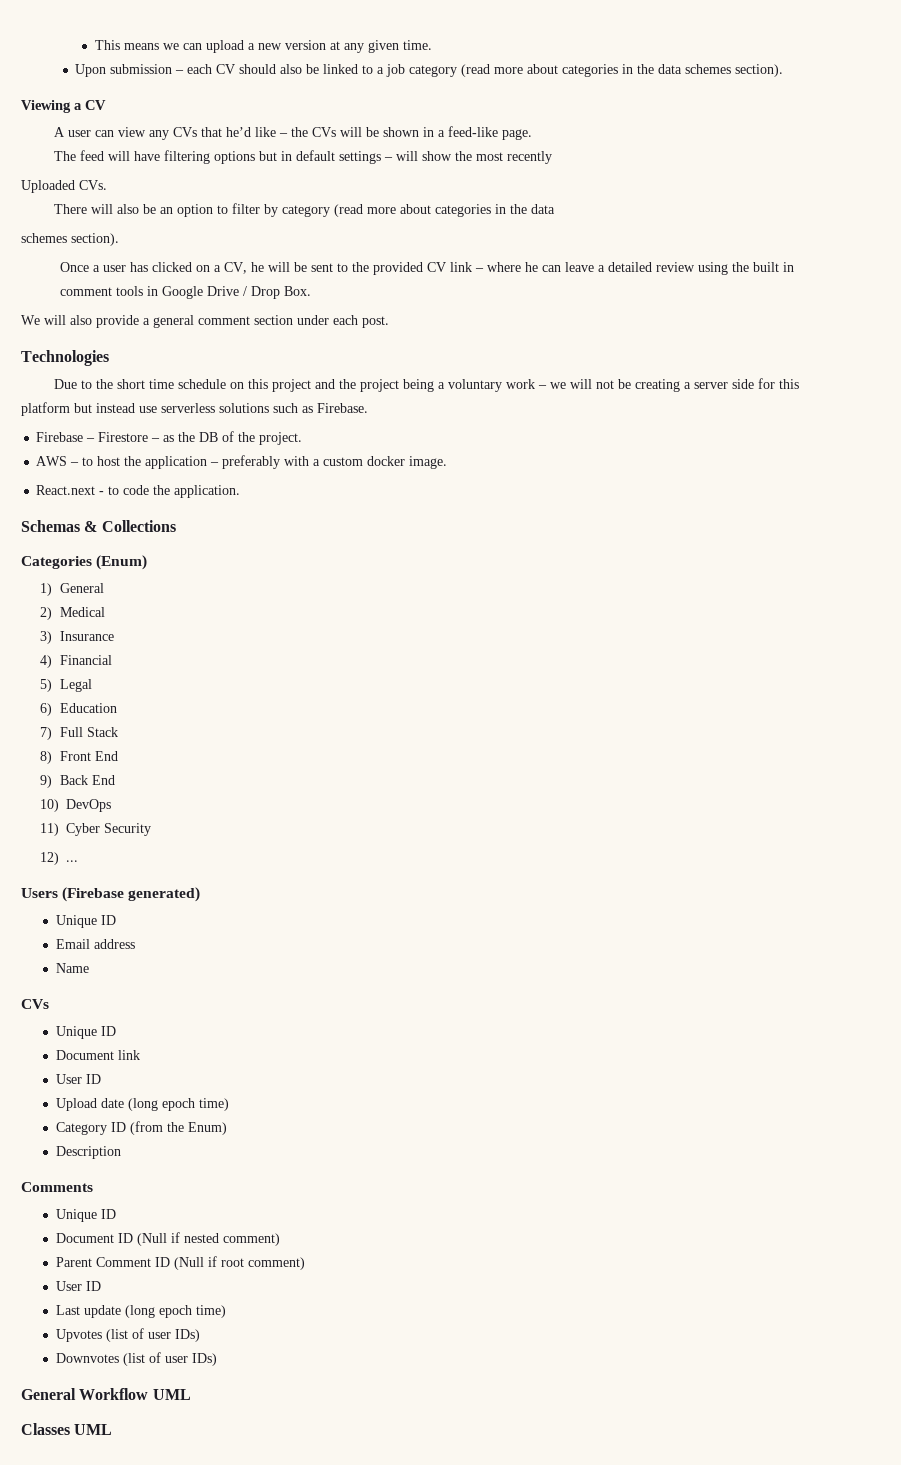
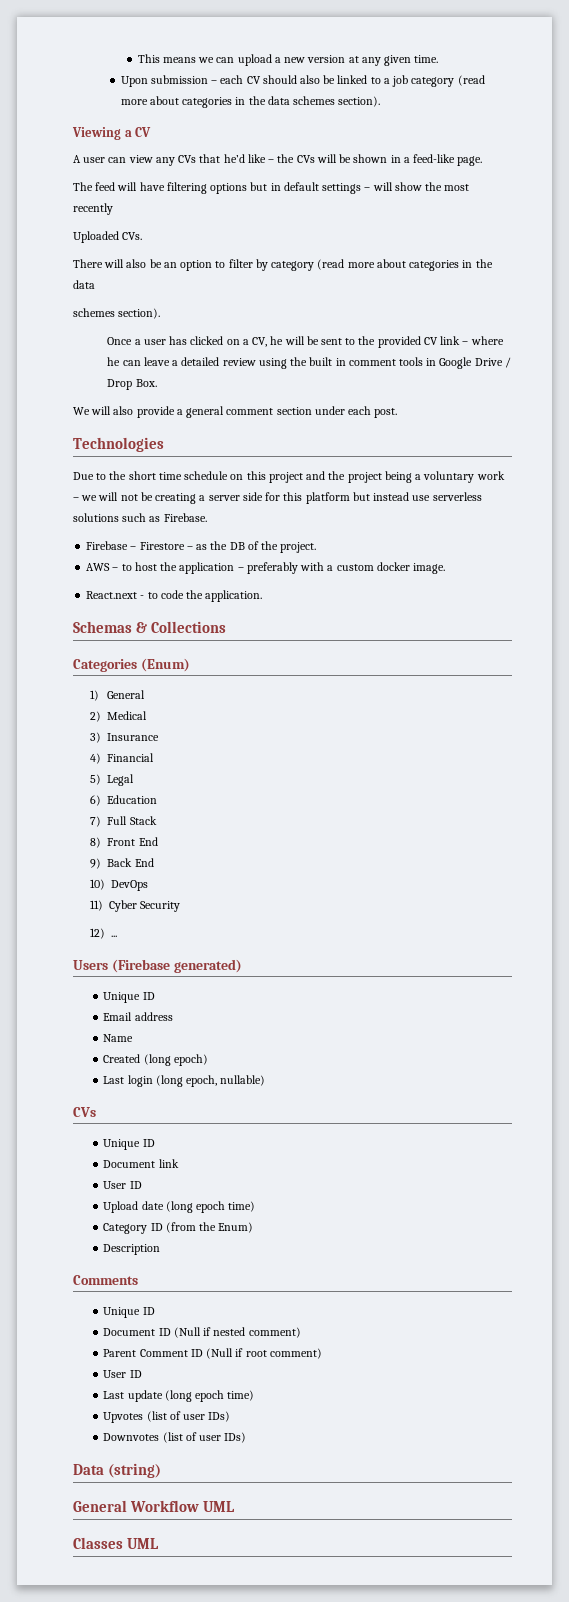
+ Created (long epoch)
+ Last login (long epoch, nullable)
+ Data (string)

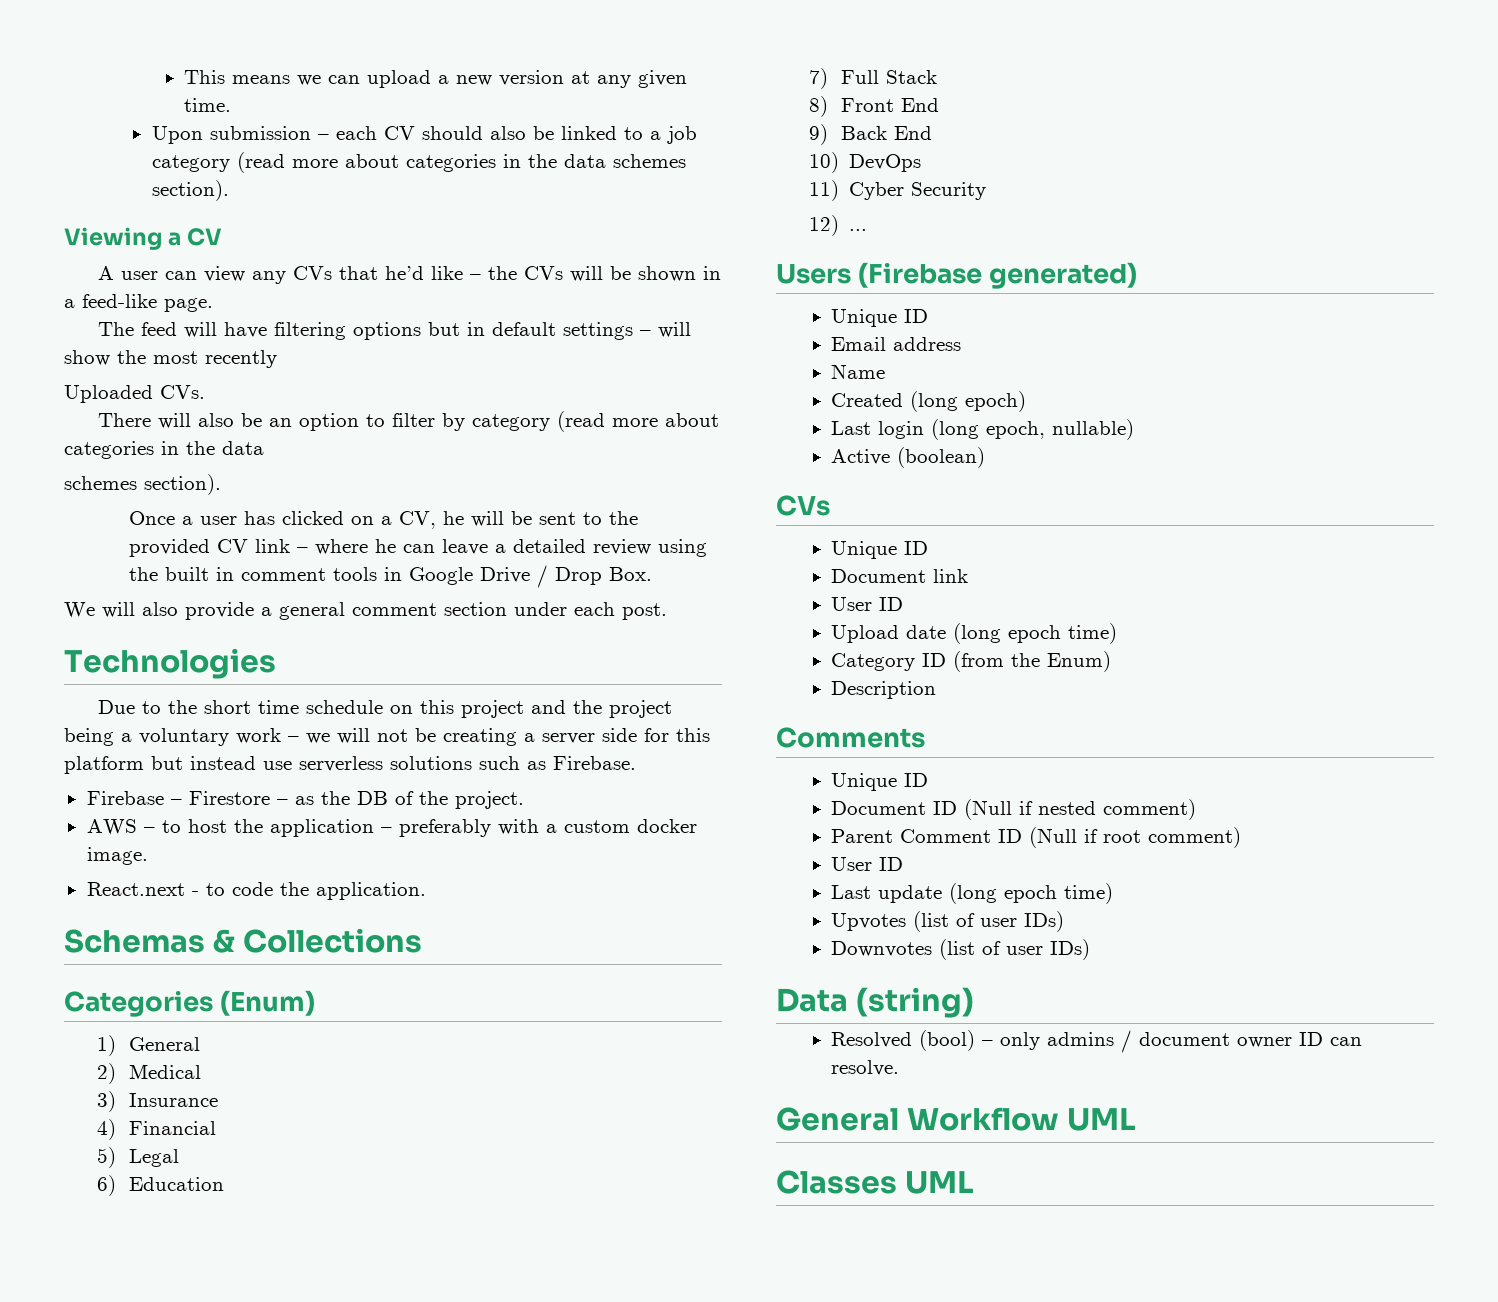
+ Active (boolean)
+ Resolved (bool) – only admins / document owner ID can resolve.

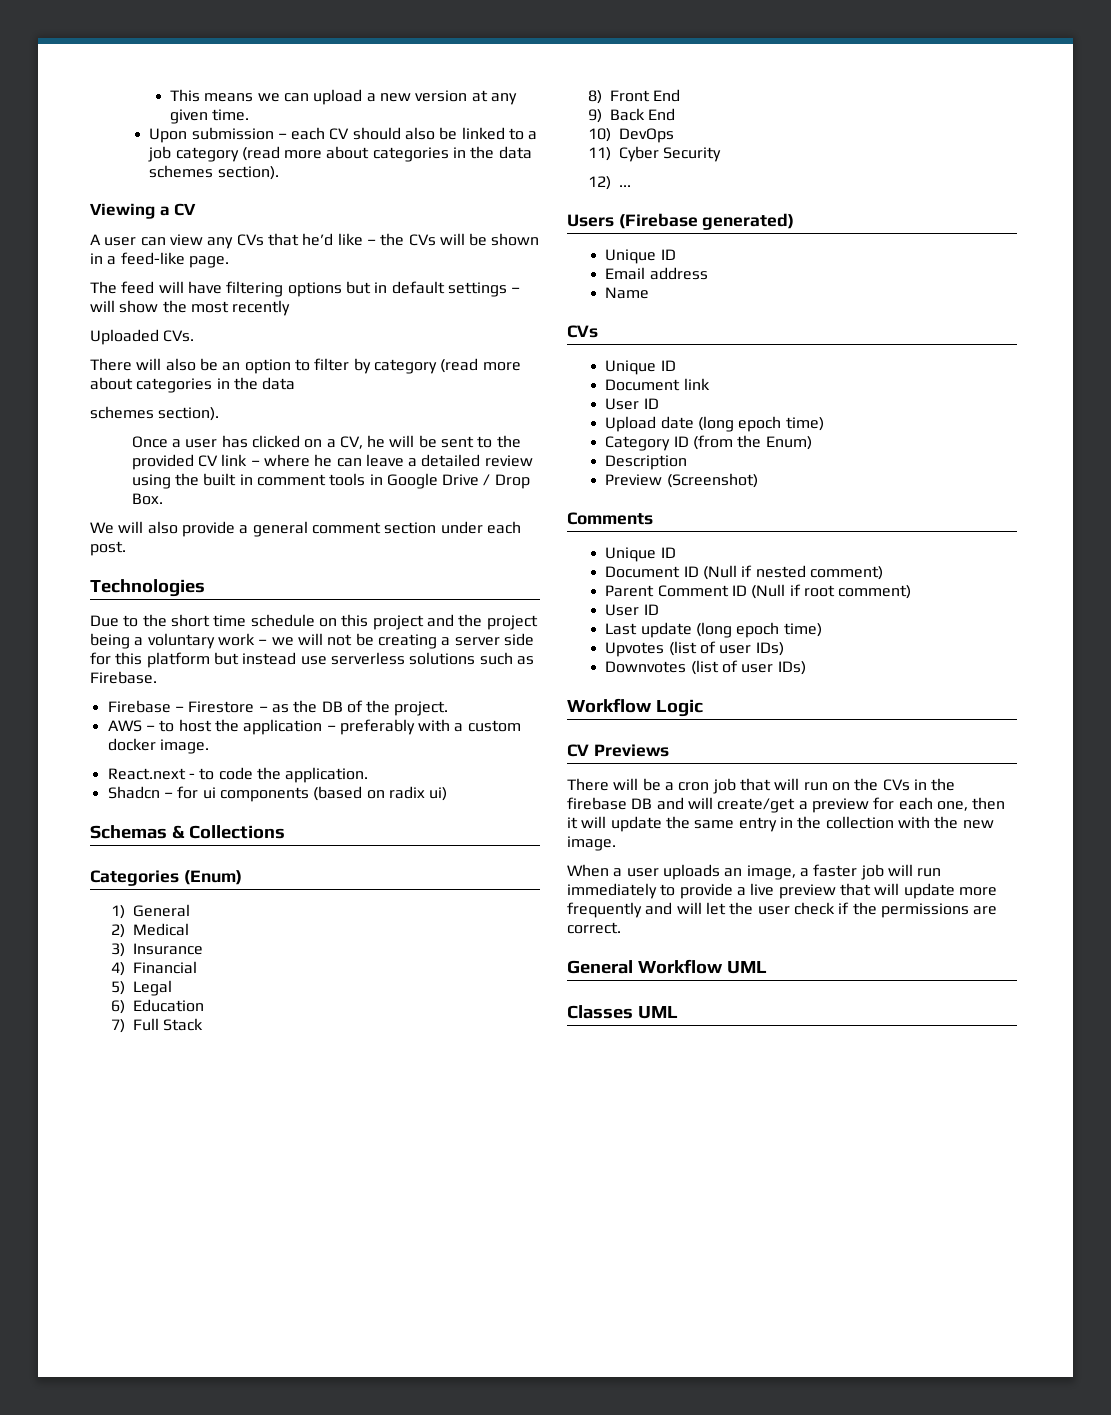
+ Shadcn – for ui components (based on radix ui)
- Created (long epoch)
- Last login (long epoch, nullable)
- Active (boolean)
+ Preview (Screenshot)
- Data (string)
- Resolved (bool) – only admins / document owner ID can resolve.
+ Workflow Logic
+ CV Previews
+ There will be a cron job that will run on the CVs in the firebase DB and will create/get a preview for each one, then it will update the same entry in the collection with the new image.
+ When a user uploads an image, a faster job will run immediately to provide a live preview that will update more frequently and will let the user check if the permissions are correct.

